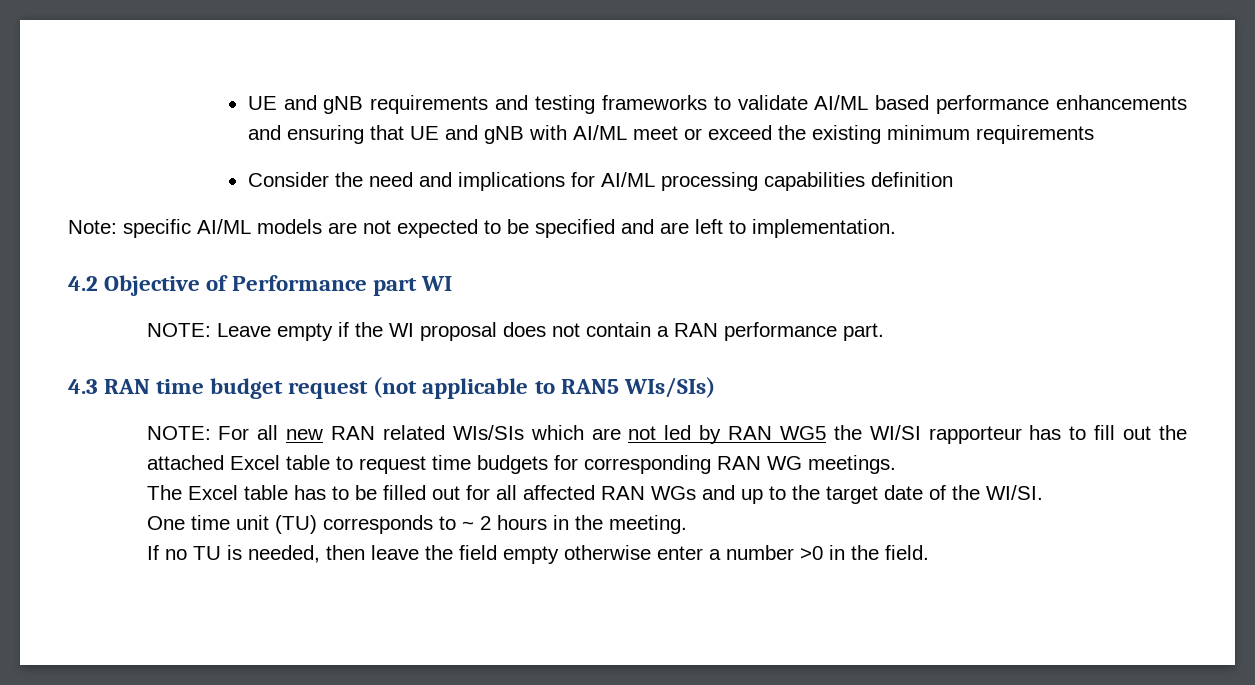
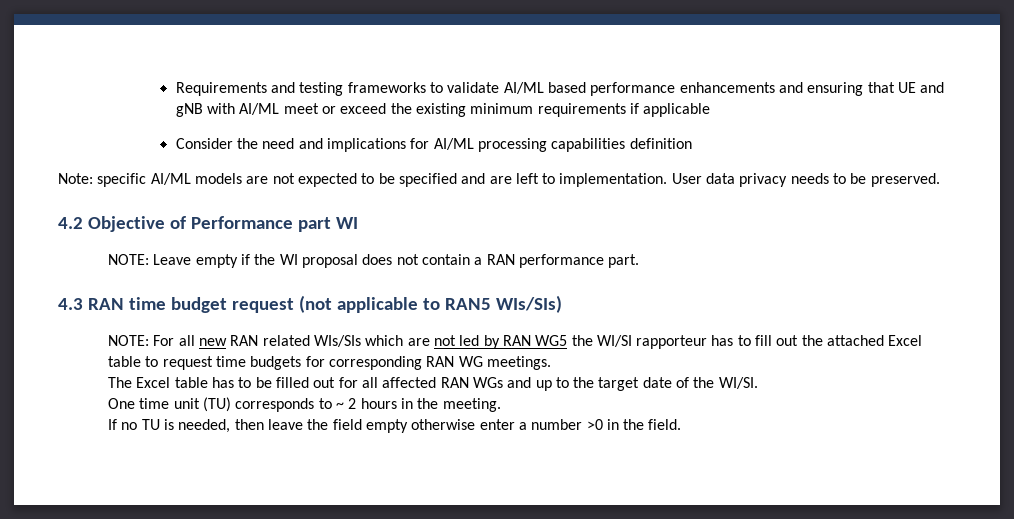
- UE and gNB requirements and testing frameworks to validate AI/ML based performance enhancements and ensuring that UE and gNB with AI/ML meet or exceed the existing minimum requirements
+ Requirements and testing frameworks to validate AI/ML based performance enhancements and ensuring that UE and gNB with AI/ML meet or exceed the existing minimum requirements if applicable
+ User data privacy needs to be preserved.

